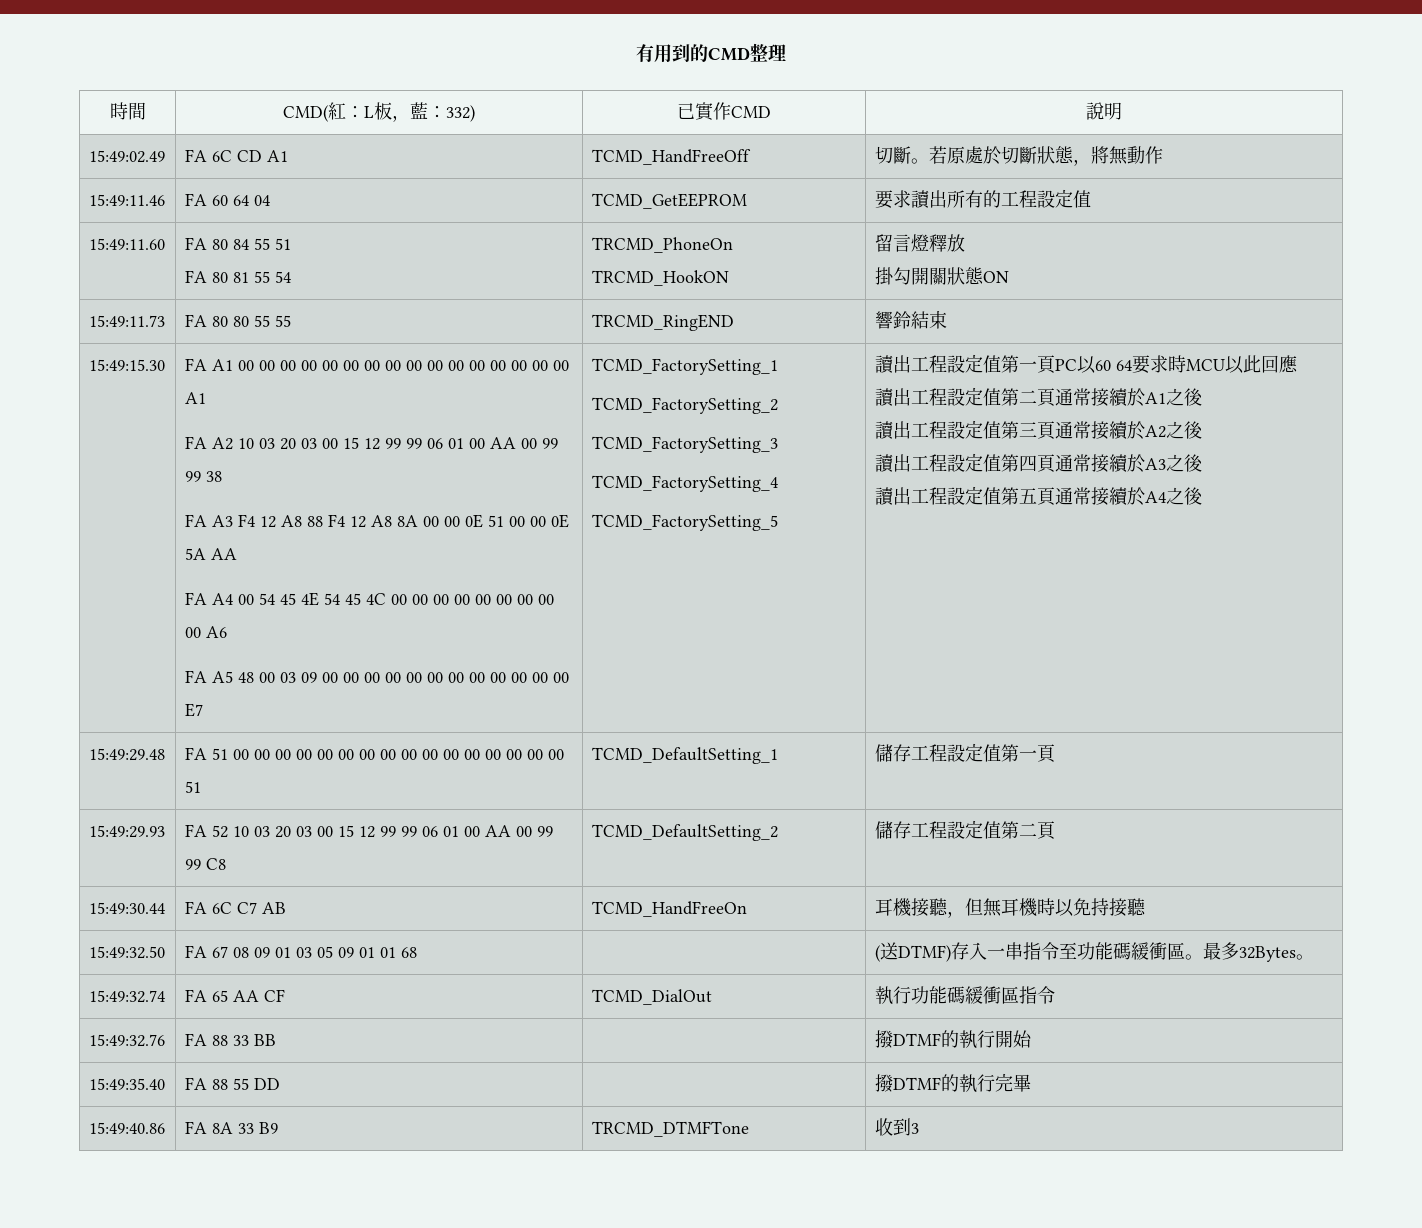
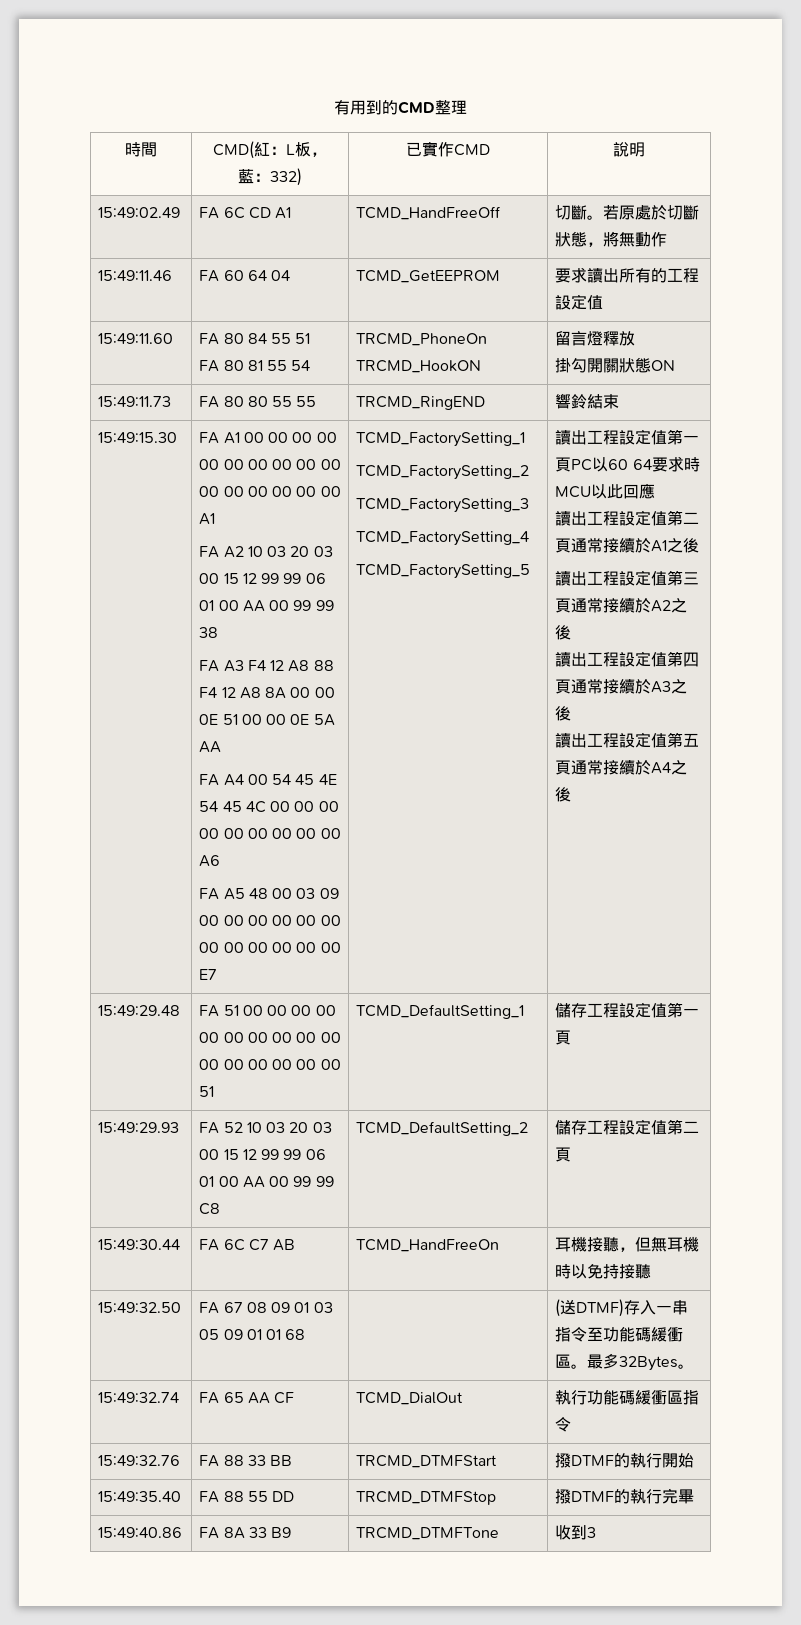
- 15:49:32.76 | FA 88 33 BB | | 撥DTMF的執行開始
+ 15:49:32.76 | FA 88 33 BB | TRCMD_DTMFStart | 撥DTMF的執行開始
- 15:49:35.40 | FA 88 55 DD | | 撥DTMF的執行完畢
+ 15:49:35.40 | FA 88 55 DD | TRCMD_DTMFStop | 撥DTMF的執行完畢

